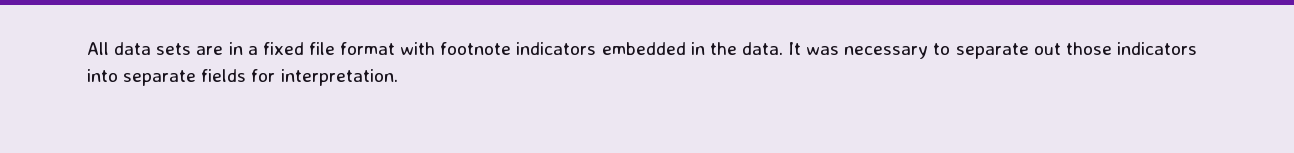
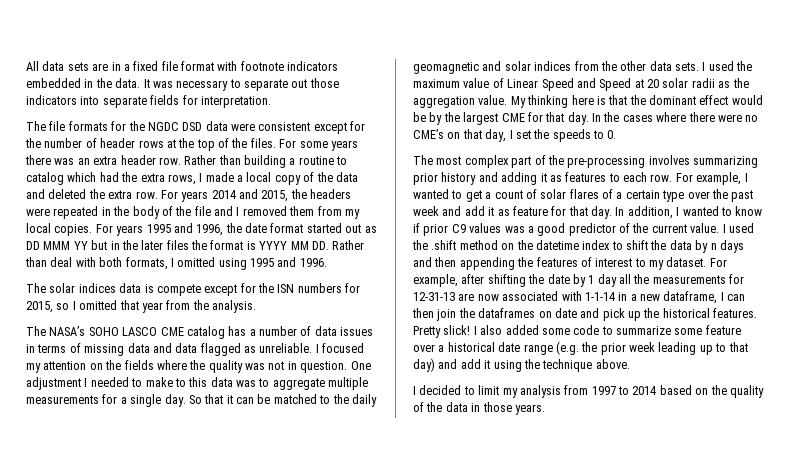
+ The file formats for the NGDC DSD data were consistent except for the number of header rows at the top of the files. For some years there was an extra header row. Rather than building a routine to catalog which had the extra rows, I made a local copy of the data and deleted the extra row. For years 2014 and 2015, the headers were repeated in the body of the file and I removed them from my local copies. For years 1995 and 1996, the date format started out as DD MMM YY but in the later files the format is YYYY MM DD. Rather than deal with both formats, I omitted using 1995 and 1996.
+ The solar indices data is compete except for the ISN numbers for 2015, so I omitted that year from the analysis.
+ The NASA’s SOHO LASCO CME catalog has a number of data issues in terms of missing data and data flagged as unreliable. I focused my attention on the fields where the quality was not in question. One adjustment I needed to make to this data was to aggregate multiple measurements for a single day. So that it can be matched to the daily geomagnetic and solar indices from the other data sets. I used the maximum value of Linear Speed and Speed at 20 solar radii as the aggregation value. My thinking here is that the dominant effect would be by the largest CME for that day. In the cases where there were no CME’s on that day, I set the speeds to 0.
+ The most complex part of the pre-processing involves summarizing prior history and adding it as features to each row. For example, I wanted to get a count of solar flares of a certain type over the past week and add it as feature for that day. In addition, I wanted to know if prior C9 values was a good predictor of the current value. I used the .shift method on the datetime index to shift the data by n days and then appending the features of interest to my dataset. For example, after shifting the date by 1 day all the measurements for 12-31-13 are now associated with 1-1-14 in a new dataframe, I can then join the dataframes on date and pick up the historical features. Pretty slick! I also added some code to summarize some feature over a historical date range (e.g. the prior week leading up to that day) and add it using the technique above.
+ I decided to limit my analysis from 1997 to 2014 based on the quality of the data in those years.

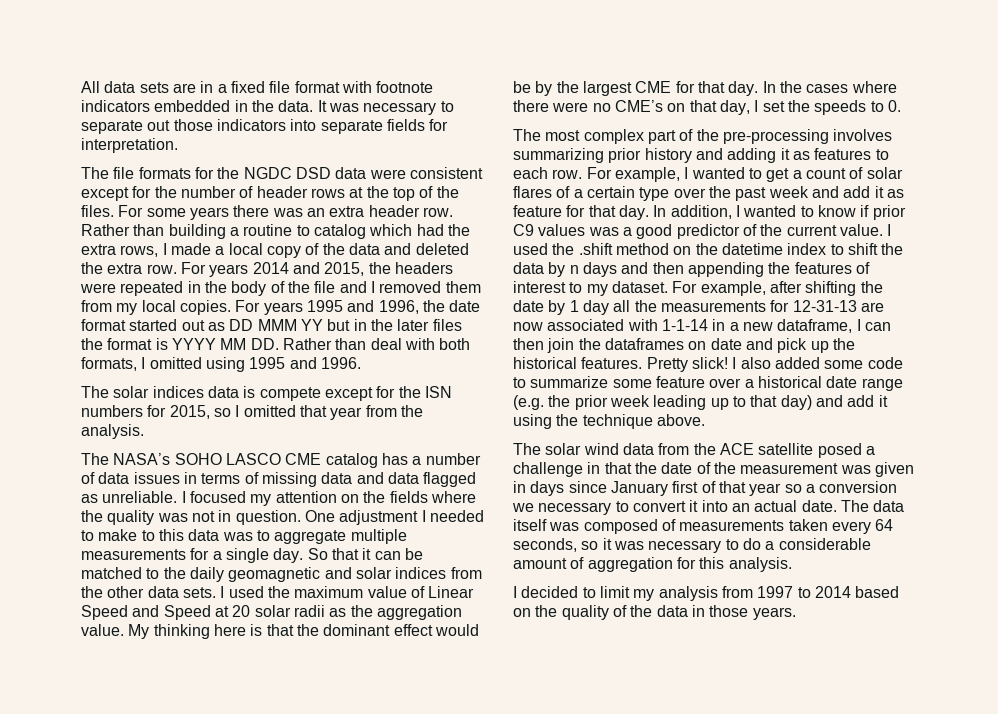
+ The solar wind data from the ACE satellite posed a challenge in that the date of the measurement was given in days since January first of that year so a conversion we necessary to convert it into an actual date. The data itself was composed of measurements taken every 64 seconds, so it was necessary to do a considerable amount of aggregation for this analysis.

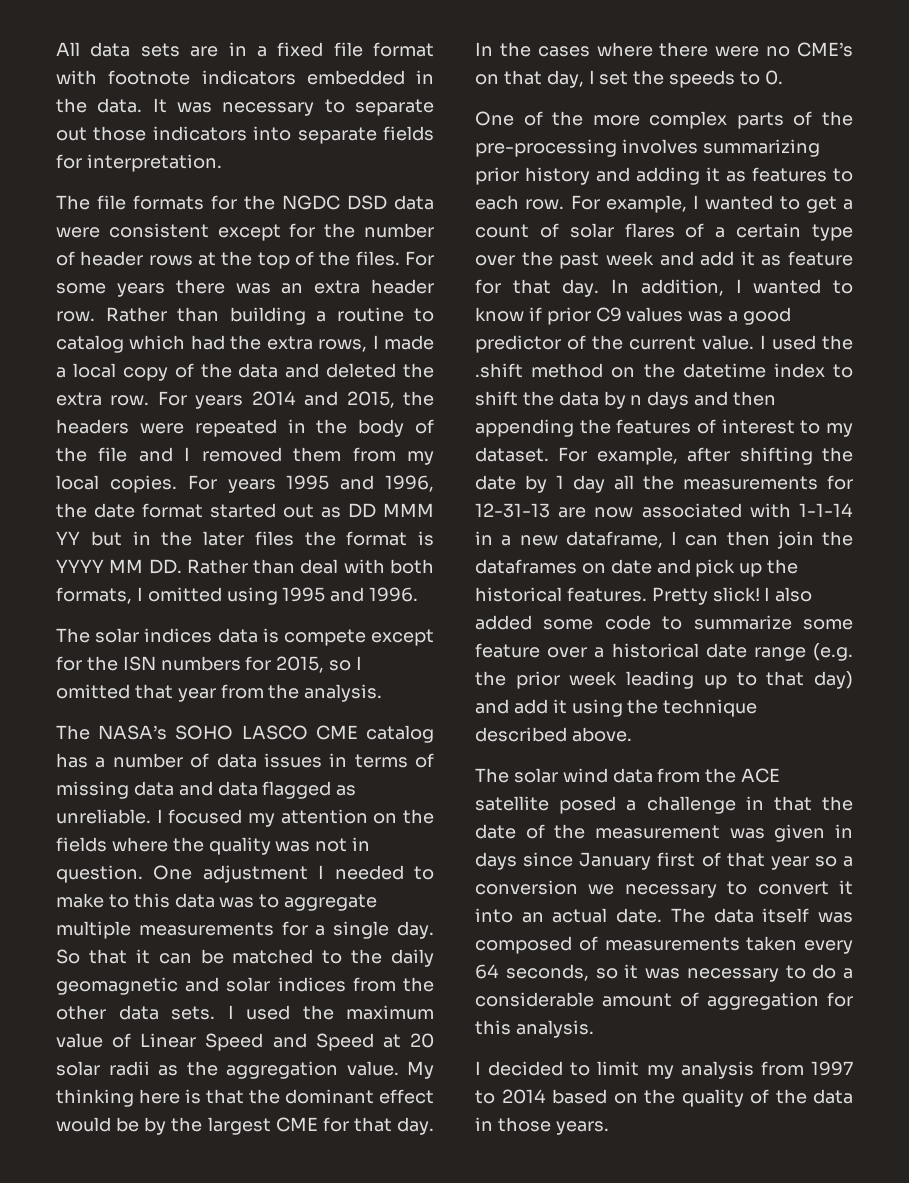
- The most complex part of the pre-processing involves summarizing prior history and adding it as features to each row.
+ One of the more complex parts of the pre-processing involves summarizing prior history and adding it as features to each row.
- I also added some code to summarize some feature over a historical date range (e.g. the prior week leading up to that day) and add it using the technique above.
+ I also added some code to summarize some feature over a historical date range (e.g. the prior week leading up to that day) and add it using the technique described above.

